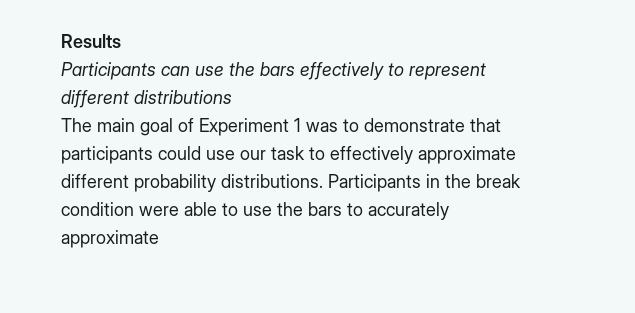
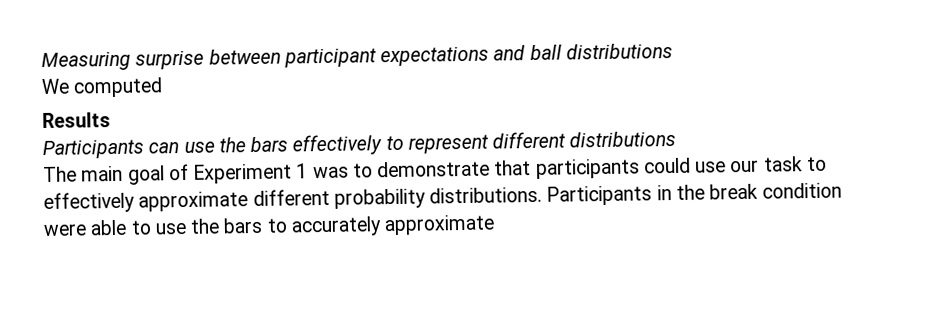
+ Measuring surprise between participant expectations and ball distributions
+ We computed

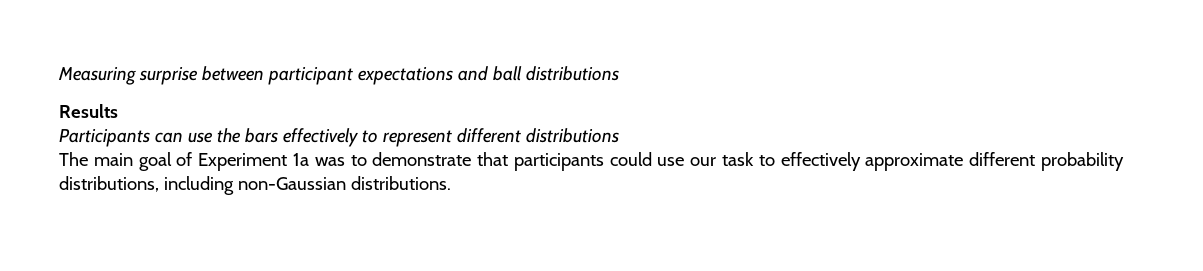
- We computed
- The main goal of Experiment 1 was to demonstrate that participants could use our task to effectively approximate different probability distributions. Participants in the break condition were able to use the bars to accurately approximate
+ The main goal of Experiment 1a was to demonstrate that participants could use our task to effectively approximate different probability distributions, including non-Gaussian distributions.

